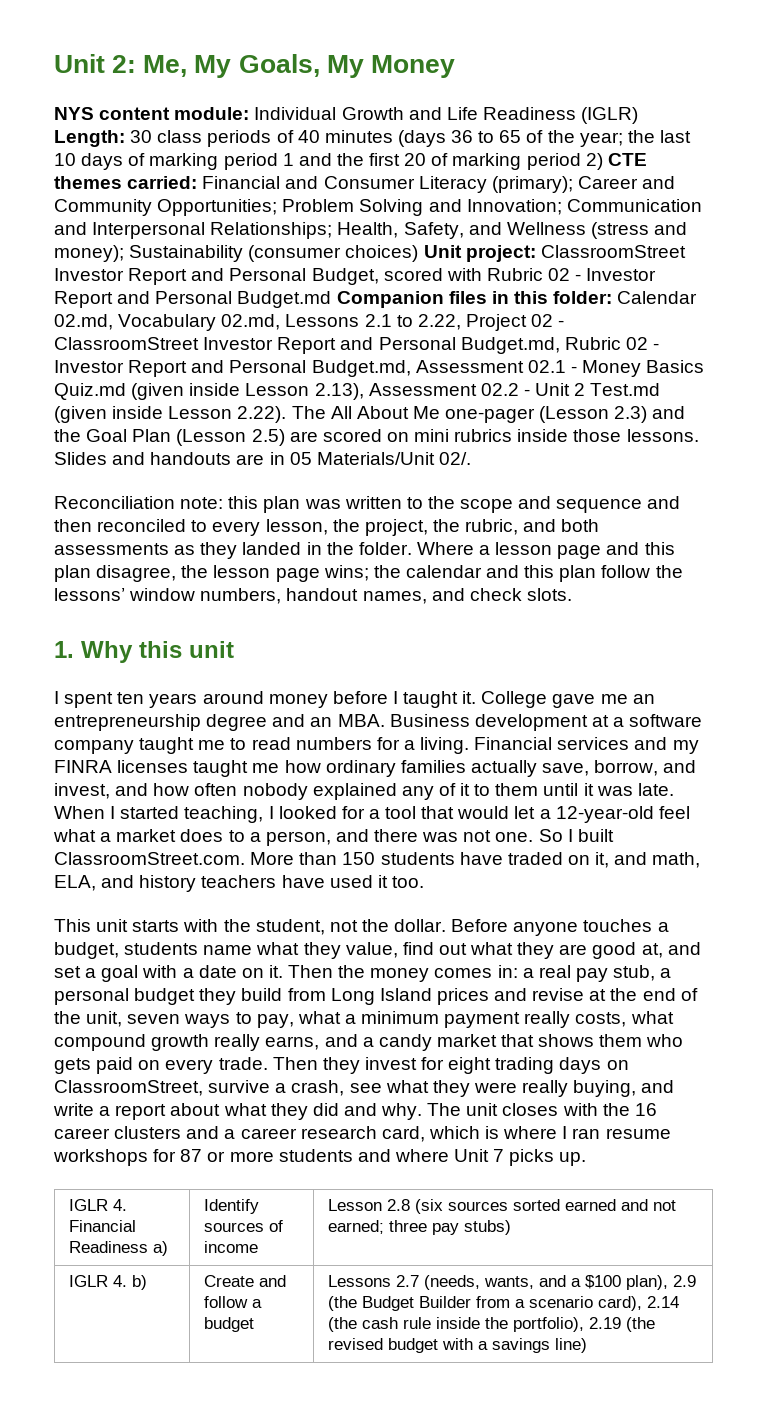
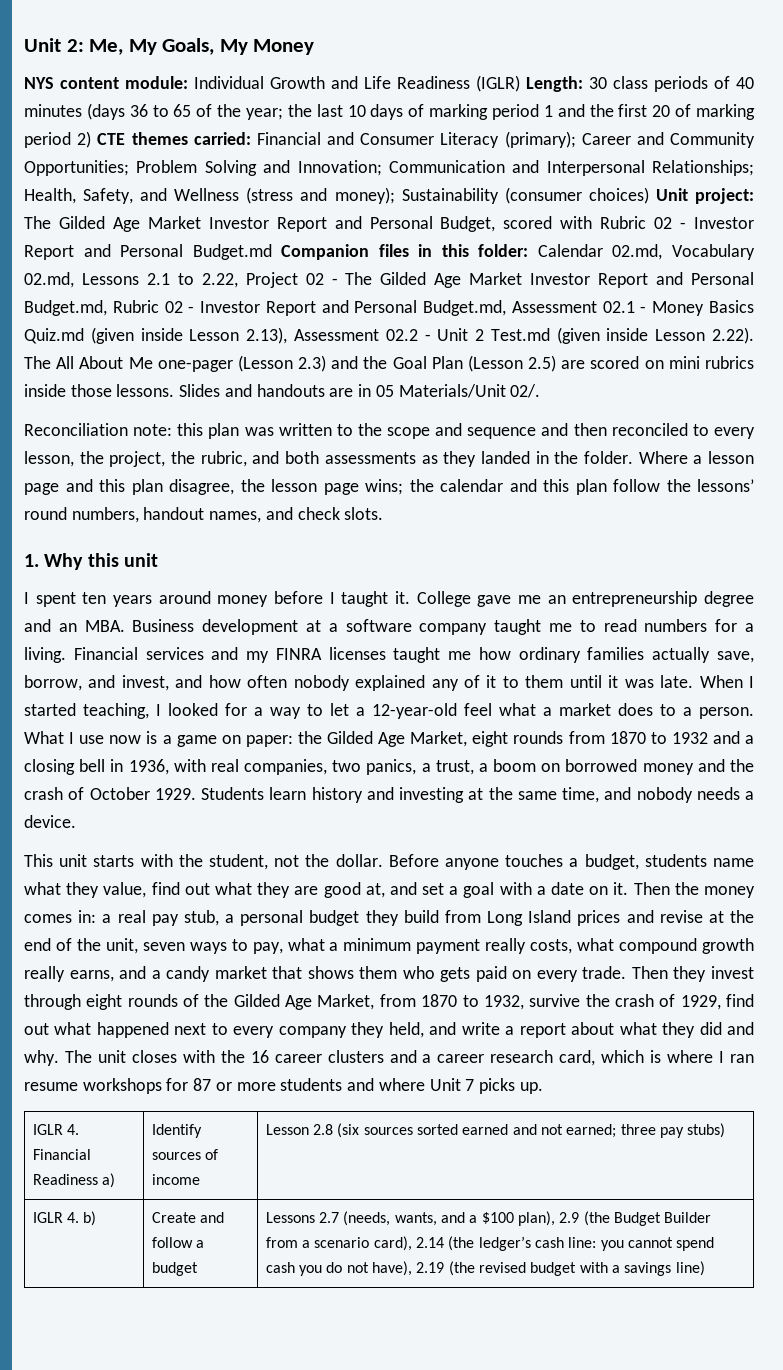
- ClassroomStreet Investor Report and Personal Budget, scored with Rubric 02 - Investor Report and Personal Budget.md Companion files in this folder:
+ The Gilded Age Market Investor Report and Personal Budget, scored with Rubric 02 - Investor Report and Personal Budget.md Companion files in this folder:
- Calendar 02.md, Vocabulary 02.md, Lessons 2.1 to 2.22, Project 02 - ClassroomStreet Investor Report and Personal Budget.md, Rubric 02 - Investor Report and Personal Budget.md, Assessment 02.1 - Money Basics Quiz.md (given inside Lesson 2.13), Assessment 02.2 - Unit 2 Test.md (given inside Lesson 2.22). The All About Me one-pager (Lesson 2.3) and the Goal Plan (Lesson 2.5) are scored on mini rubrics inside those lessons.
+ Calendar 02.md, Vocabulary 02.md, Lessons 2.1 to 2.22, Project 02 - The Gilded Age Market Investor Report and Personal Budget.md, Rubric 02 - Investor Report and Personal Budget.md, Assessment 02.1 - Money Basics Quiz.md (given inside Lesson 2.13), Assessment 02.2 - Unit 2 Test.md (given inside Lesson 2.22). The All About Me one-pager (Lesson 2.3) and the Goal Plan (Lesson 2.5) are scored on mini rubrics inside those lessons.
- Where a lesson page and this plan disagree, the lesson page wins; the calendar and this plan follow the lessons’ window numbers, handout names, and check slots.
+ Where a lesson page and this plan disagree, the lesson page wins; the calendar and this plan follow the lessons’ round numbers, handout names, and check slots.
- When I started teaching, I looked for a tool that would let a 12-year-old feel what a market does to a person, and there was not one. So I built ClassroomStreet.com. More than 150 students have traded on it, and math, ELA, and history teachers have used it too.
+ When I started teaching, I looked for a way to let a 12-year-old feel what a market does to a person. What I use now is a game on paper: the Gilded Age Market, eight rounds from 1870 to 1932 and a closing bell in 1936, with real companies, two panics, a trust, a boom on borrowed money and the crash of October 1929. Students learn history and investing at the same time, and nobody needs a device.
- Then they invest for eight trading days on ClassroomStreet, survive a crash, see what they were really buying, and write a report about what they did and why.
+ Then they invest through eight rounds of the Gilded Age Market, from 1870 to 1932, survive the crash of 1929, find out what happened next to every company they held, and write a report about what they did and why.
- Lessons 2.7 (needs, wants, and a $100 plan), 2.9 (the Budget Builder from a scenario card), 2.14 (the cash rule inside the portfolio), 2.19 (the revised budget with a savings line)
+ Lessons 2.7 (needs, wants, and a $100 plan), 2.9 (the Budget Builder from a scenario card), 2.14 (the ledger’s cash line: you cannot spend cash you do not have), 2.19 (the revised budget with a savings line)

